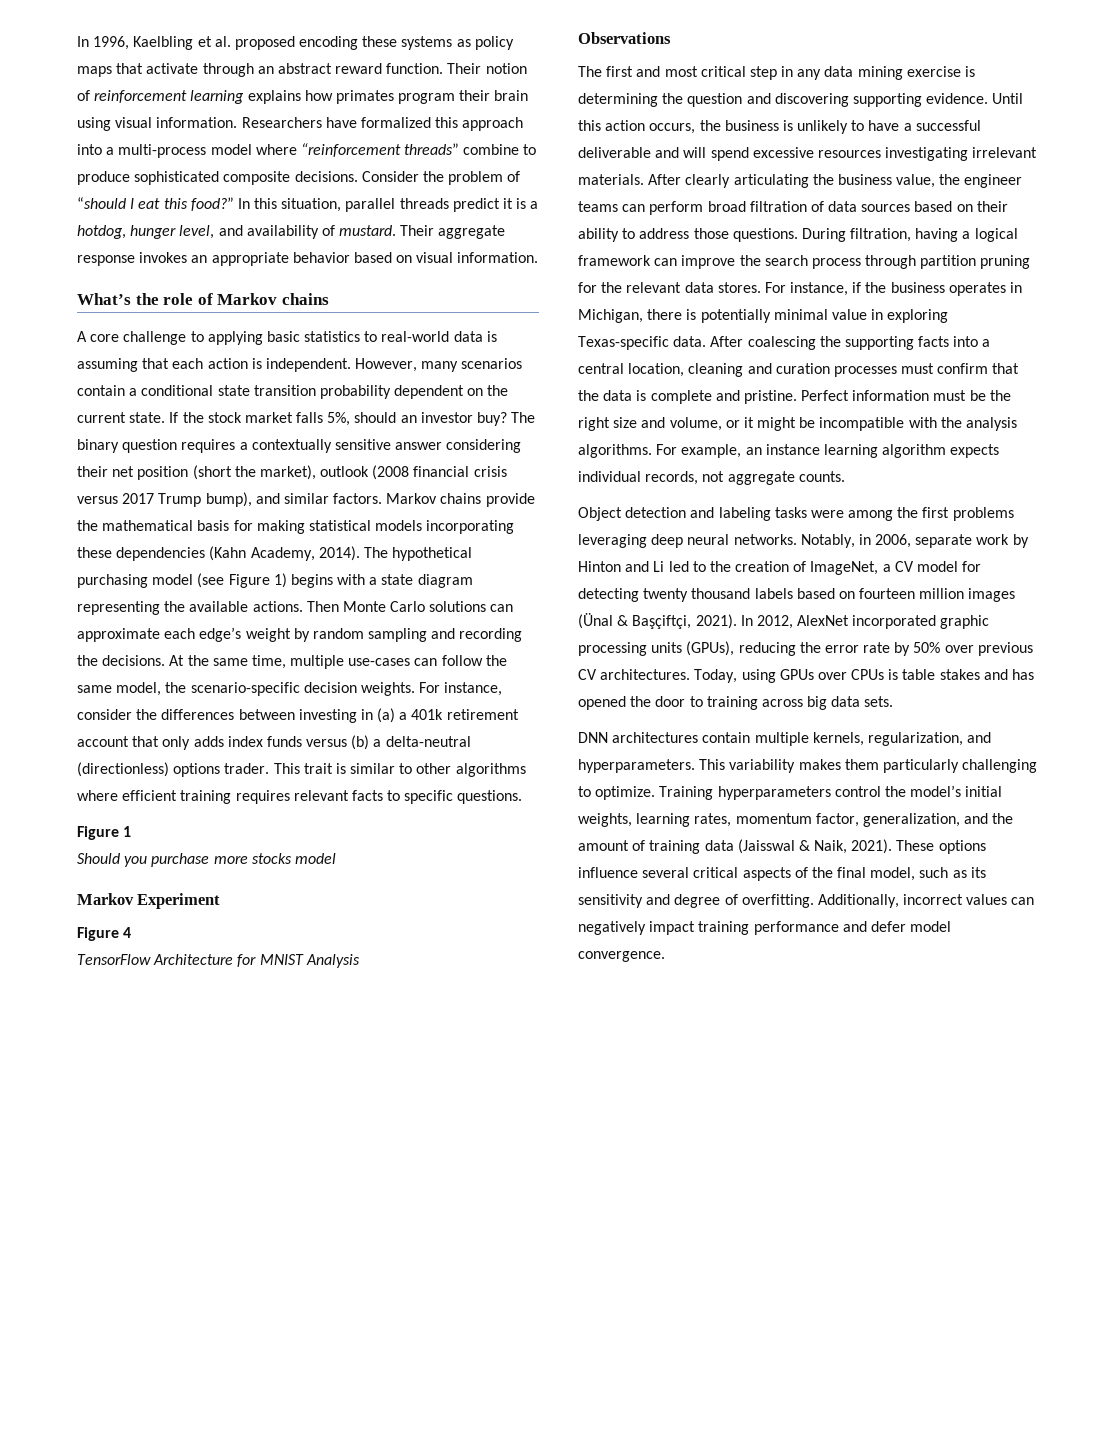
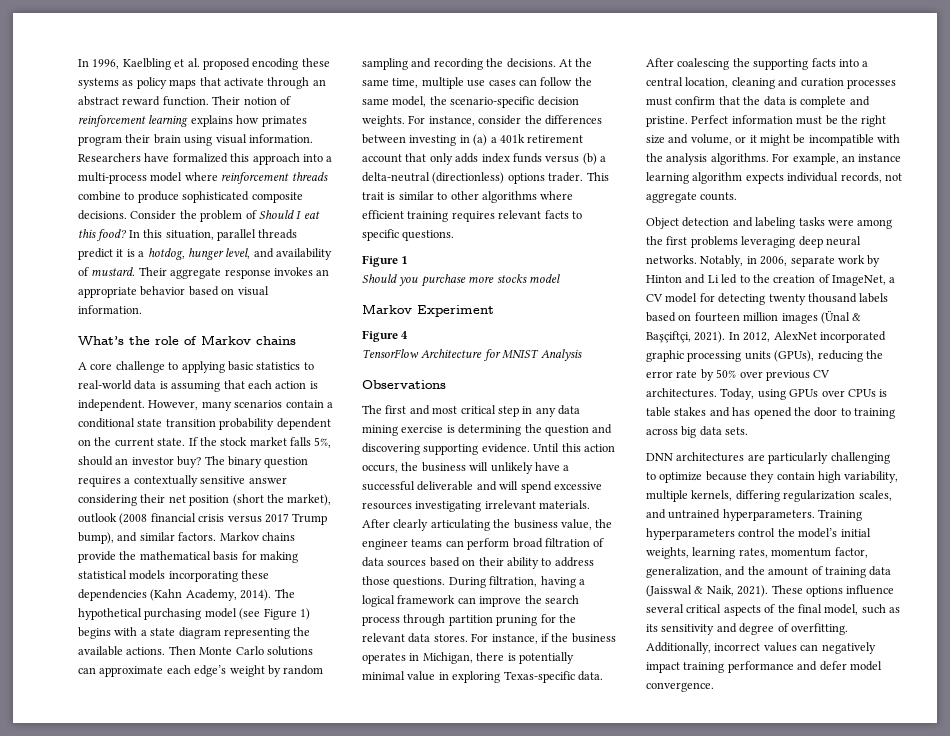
- Researchers have formalized this approach into a multi-process model where “reinforcement threads” combine to produce sophisticated composite decisions.
+ Researchers have formalized this approach into a multi-process model where reinforcement threads combine to produce sophisticated composite decisions.
- Consider the problem of “should I eat this food?”
+ Consider the problem of Should I eat this food?
- At the same time, multiple use-cases can follow the same model, the scenario-specific decision weights.
+ At the same time, multiple use cases can follow the same model, the scenario-specific decision weights.
- Until this action occurs, the business is unlikely to have a successful deliverable and will spend excessive resources investigating irrelevant materials.
+ Until this action occurs, the business will unlikely have a successful deliverable and will spend excessive resources investigating irrelevant materials.
- DNN architectures contain multiple kernels, regularization, and hyperparameters. This variability makes them particularly challenging to optimize.
+ DNN architectures are particularly challenging to optimize because they contain high variability, multiple kernels, differing regularization scales, and untrained hyperparameters.

